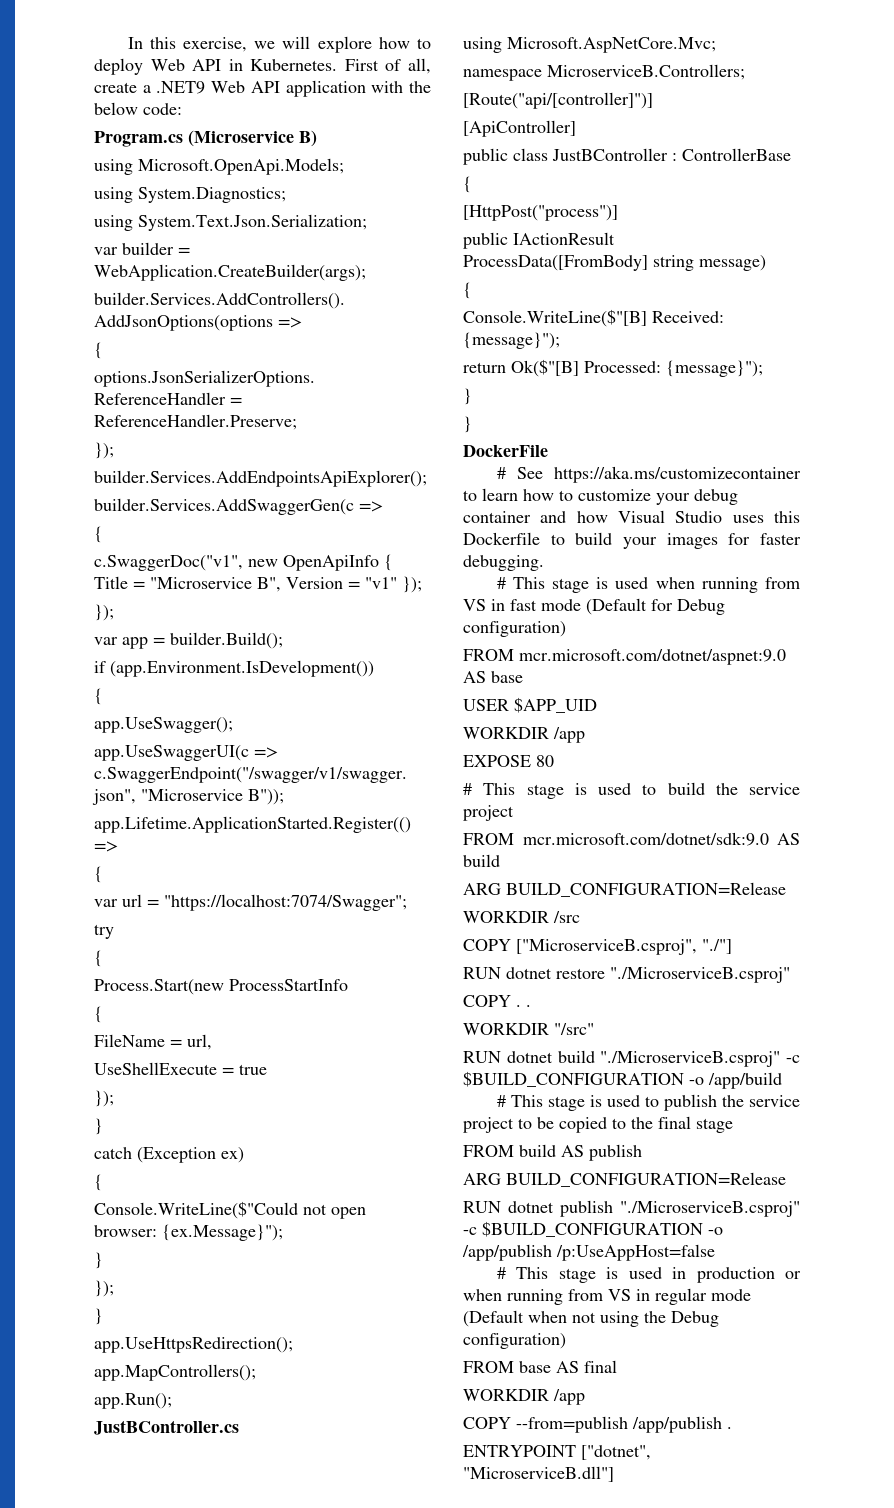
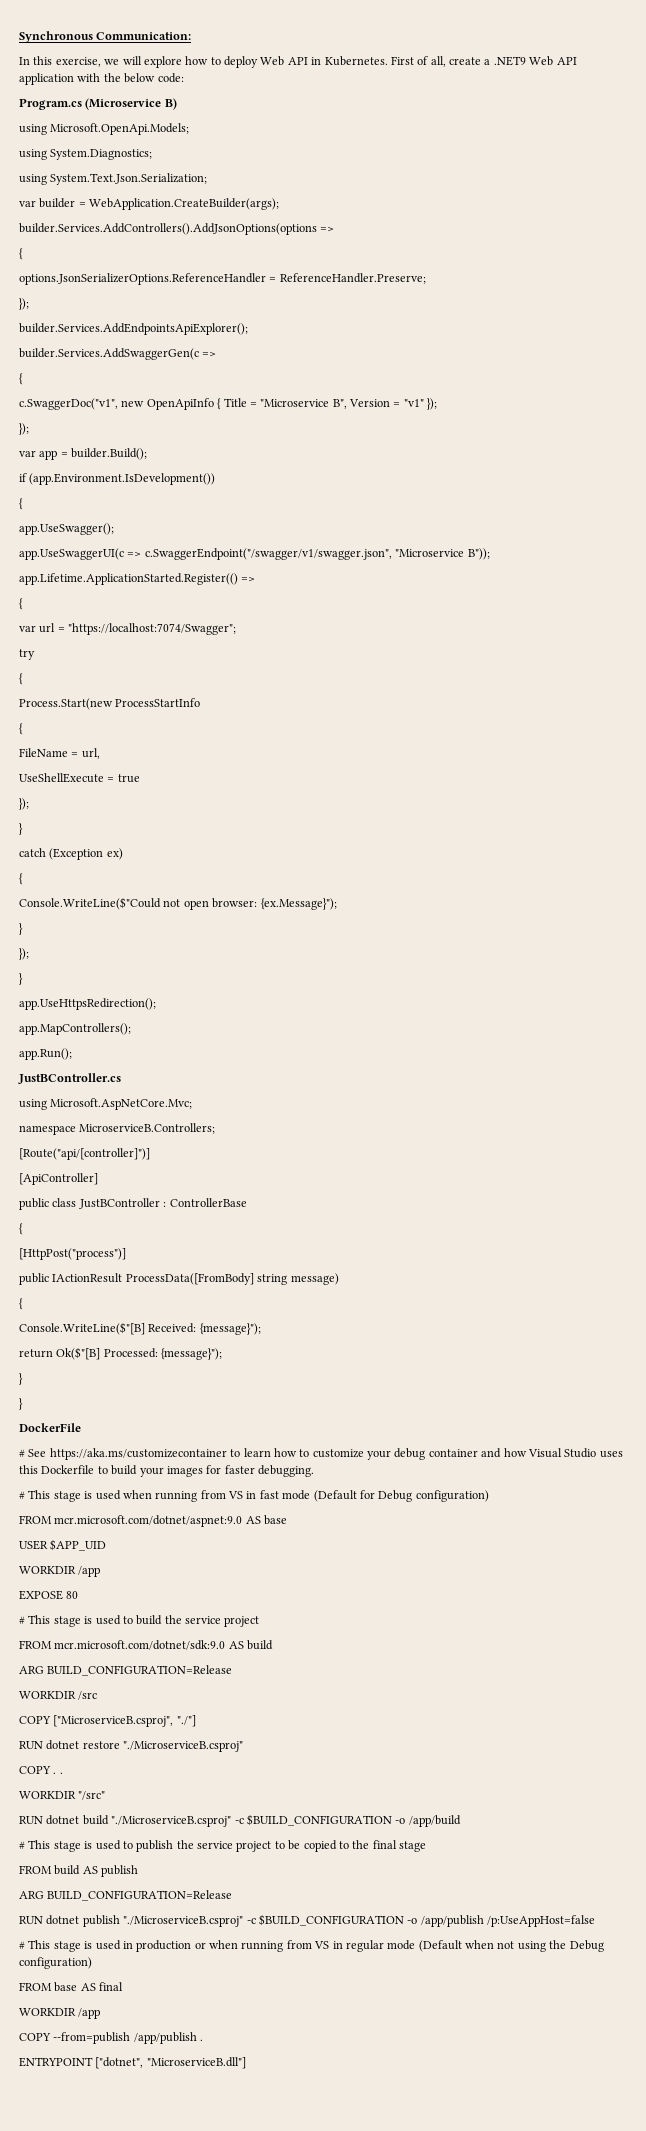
+ Synchronous Communication:

